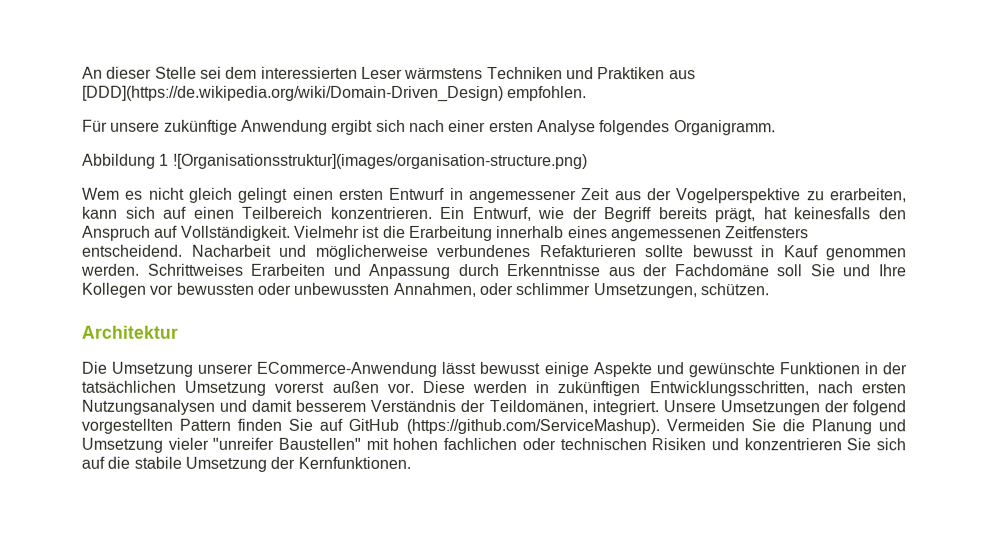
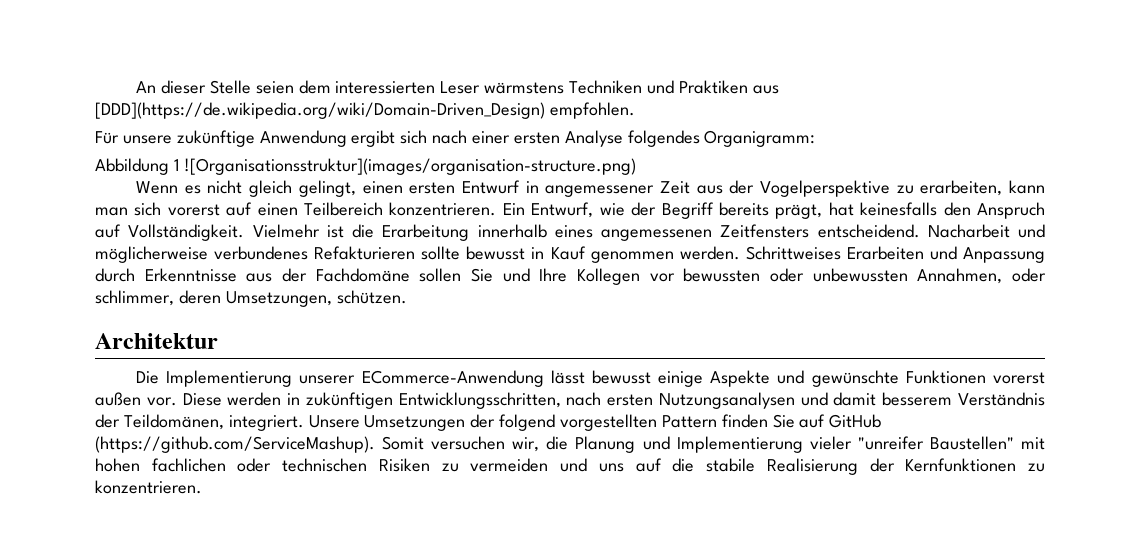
- An dieser Stelle sei dem interessierten Leser wärmstens Techniken und Praktiken aus [DDD](https://de.wikipedia.org/wiki/Domain-Driven_Design) empfohlen.
+ An dieser Stelle seien dem interessierten Leser wärmstens Techniken und Praktiken aus [DDD](https://de.wikipedia.org/wiki/Domain-Driven_Design) empfohlen.
- Für unsere zukünftige Anwendung ergibt sich nach einer ersten Analyse folgendes Organigramm.
+ Für unsere zukünftige Anwendung ergibt sich nach einer ersten Analyse folgendes Organigramm:
- Wem es nicht gleich gelingt einen ersten Entwurf in angemessener Zeit aus der Vogelperspektive zu erarbeiten, kann sich auf einen Teilbereich konzentrieren.
+ Wenn es nicht gleich gelingt, einen ersten Entwurf in angemessener Zeit aus der Vogelperspektive zu erarbeiten, kann man sich vorerst auf einen Teilbereich konzentrieren.
- Schrittweises Erarbeiten und Anpassung durch Erkenntnisse aus der Fachdomäne soll Sie und Ihre Kollegen vor bewussten oder unbewussten Annahmen, oder schlimmer Umsetzungen, schützen.
+ Schrittweises Erarbeiten und Anpassung durch Erkenntnisse aus der Fachdomäne sollen Sie und Ihre Kollegen vor bewussten oder unbewussten Annahmen, oder schlimmer, deren Umsetzungen, schützen.
- Die Umsetzung unserer ECommerce-Anwendung lässt bewusst einige Aspekte und gewünschte Funktionen in der tatsächlichen Umsetzung vorerst außen vor.
+ Die Implementierung unserer ECommerce-Anwendung lässt bewusst einige Aspekte und gewünschte Funktionen vorerst außen vor.
- Unsere Umsetzungen der folgend vorgestellten Pattern finden Sie auf GitHub (https://github.com/ServiceMashup). Vermeiden Sie die Planung und Umsetzung vieler "unreifer Baustellen" mit hohen fachlichen oder technischen Risiken und konzentrieren Sie sich auf die stabile Umsetzung der Kernfunktionen.
+ Unsere Umsetzungen der folgend vorgestellten Pattern finden Sie auf GitHub (https://github.com/ServiceMashup). Somit versuchen wir, die Planung und Implementierung vieler "unreifer Baustellen" mit hohen fachlichen oder technischen Risiken zu vermeiden und uns auf die stabile Realisierung der Kernfunktionen zu konzentrieren.

